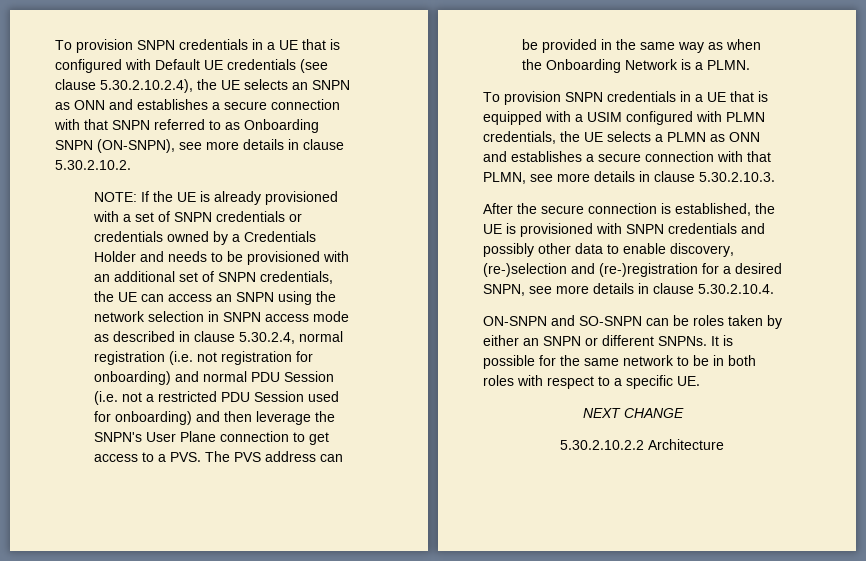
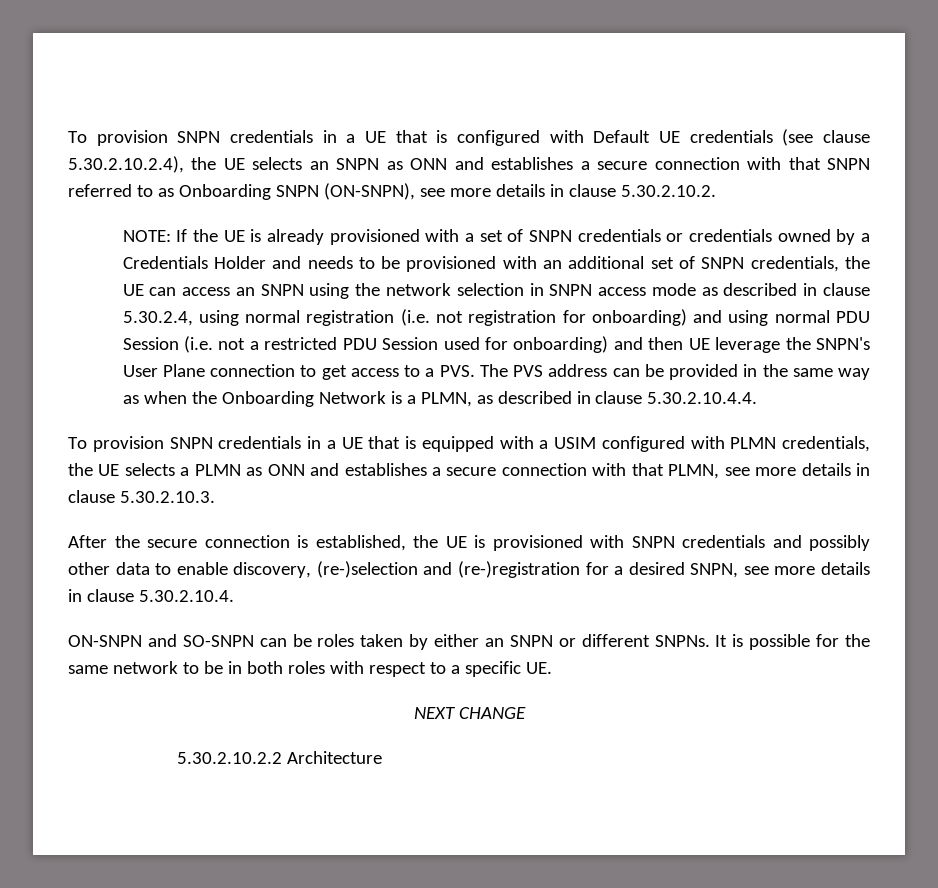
- If the UE is already provisioned with a set of SNPN credentials or credentials owned by a Credentials Holder and needs to be provisioned with an additional set of SNPN credentials, the UE can access an SNPN using the network selection in SNPN access mode as described in clause 5.30.2.4, normal registration (i.e. not registration for onboarding) and normal PDU Session (i.e. not a restricted PDU Session used for onboarding) and then leverage the SNPN's User Plane connection to get access to a PVS. The PVS address can be provided in the same way as when the Onboarding Network is a PLMN.
+ If the UE is already provisioned with a set of SNPN credentials or credentials owned by a Credentials Holder and needs to be provisioned with an additional set of SNPN credentials, the UE can access an SNPN using the network selection in SNPN access mode as described in clause 5.30.2.4, using normal registration (i.e. not registration for onboarding) and using normal PDU Session (i.e. not a restricted PDU Session used for onboarding) and then UE leverage the SNPN's User Plane connection to get access to a PVS. The PVS address can be provided in the same way as when the Onboarding Network is a PLMN, as described in clause 5.30.2.10.4.4.

